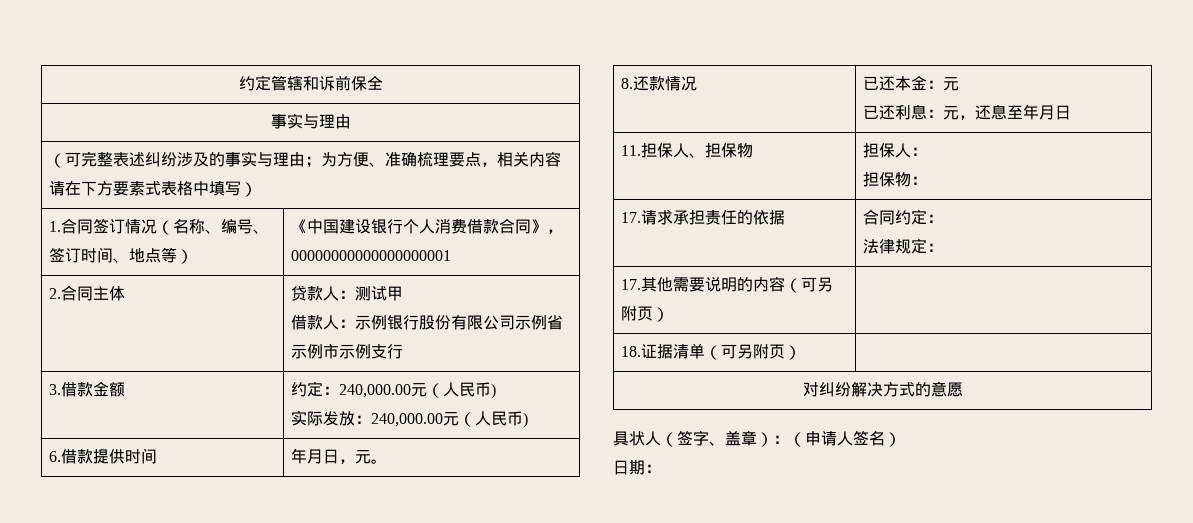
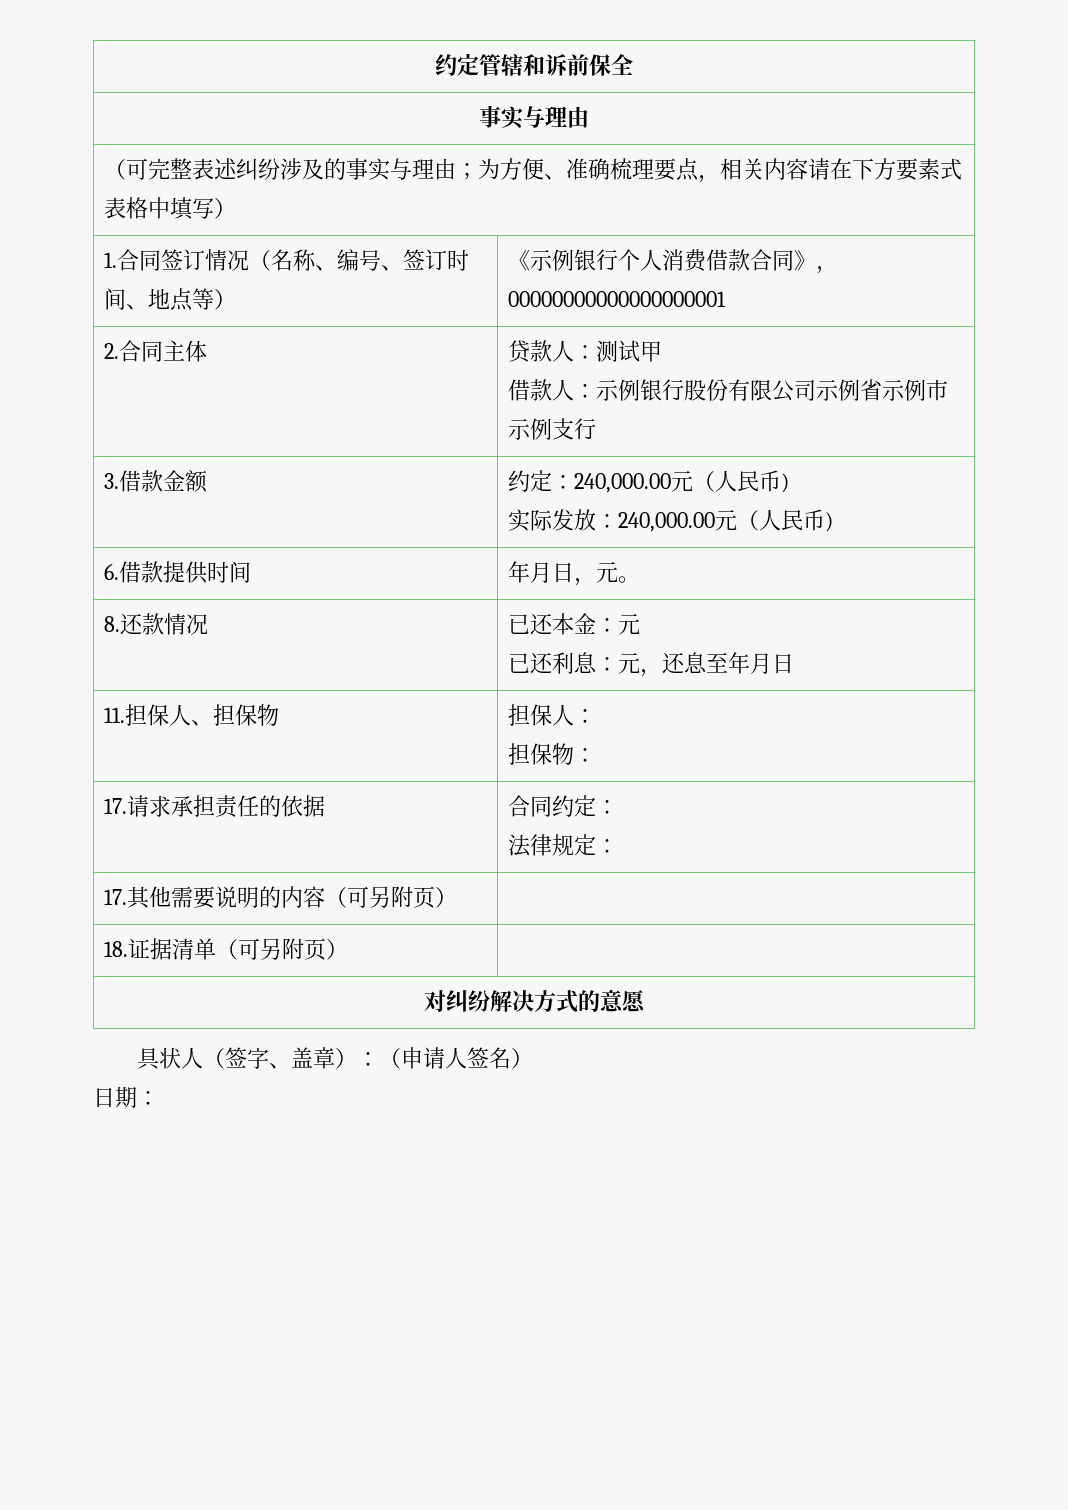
- 1.合同签订情况（名称、编号、签订时间、地点等） | 《中国建设银行个人消费借款合同》，00000000000000000001
+ 1.合同签订情况（名称、编号、签订时间、地点等） | 《示例银行个人消费借款合同》，00000000000000000001

